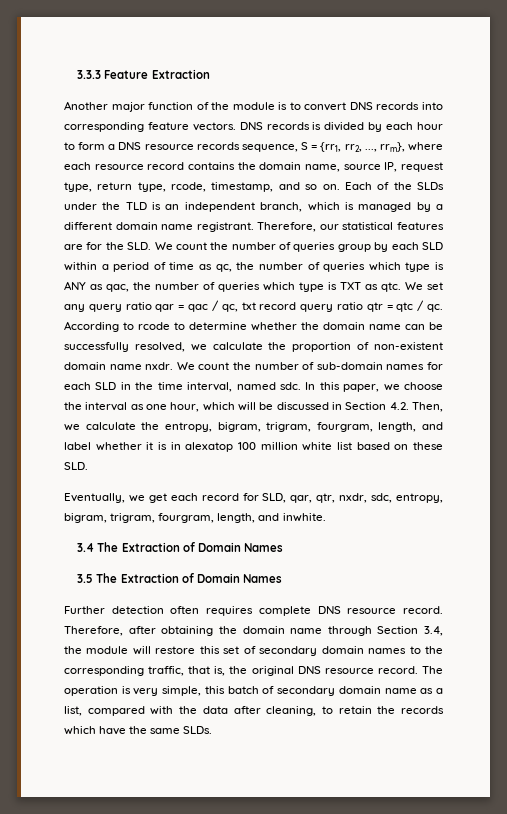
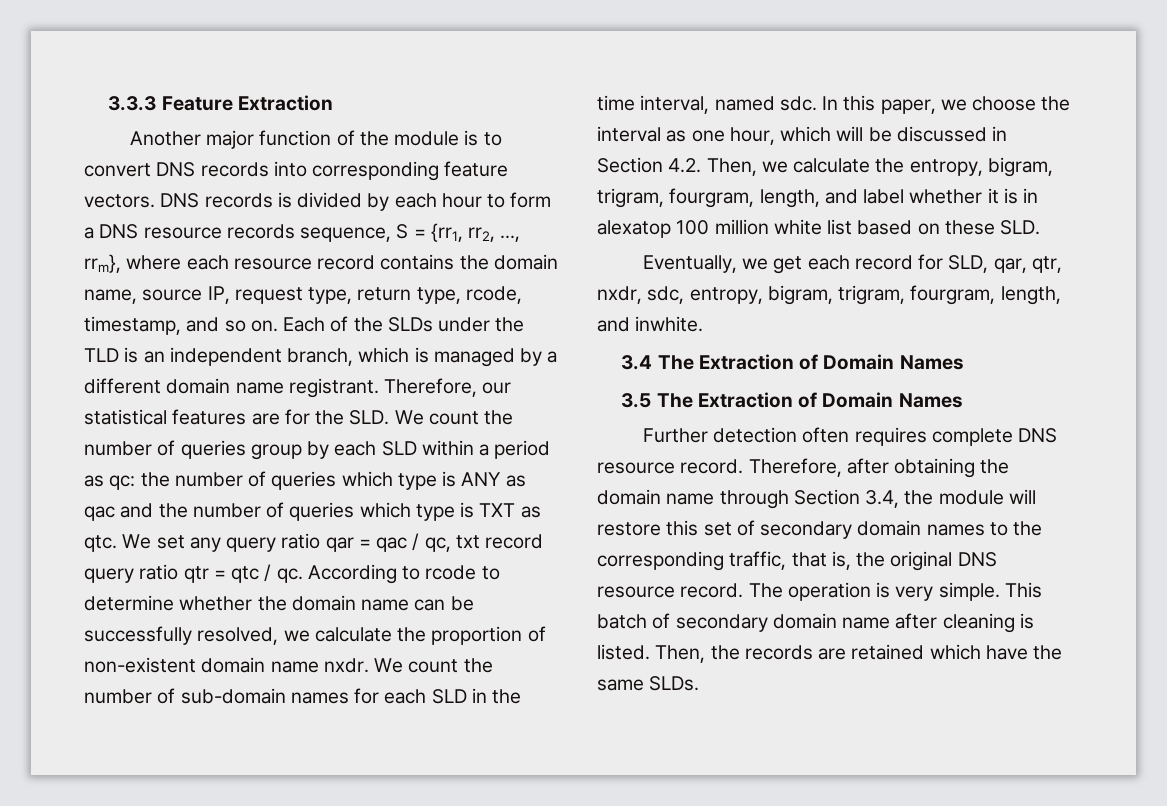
- Therefore, our statistical features are for the SLD. We count the number of queries group by each SLD within a period of time as qc, the number of queries which type is ANY as qac, the number of queries which type is TXT as qtc.
+ Therefore, our statistical features are for the SLD. We count the number of queries group by each SLD within a period as qc: the number of queries which type is ANY as qac and the number of queries which type is TXT as qtc.
- The operation is very simple, this batch of secondary domain name as a list, compared with the data after cleaning, to retain the records which have the same SLDs.
+ The operation is very simple. This batch of secondary domain name after cleaning is listed. Then, the records are retained which have the same SLDs.

